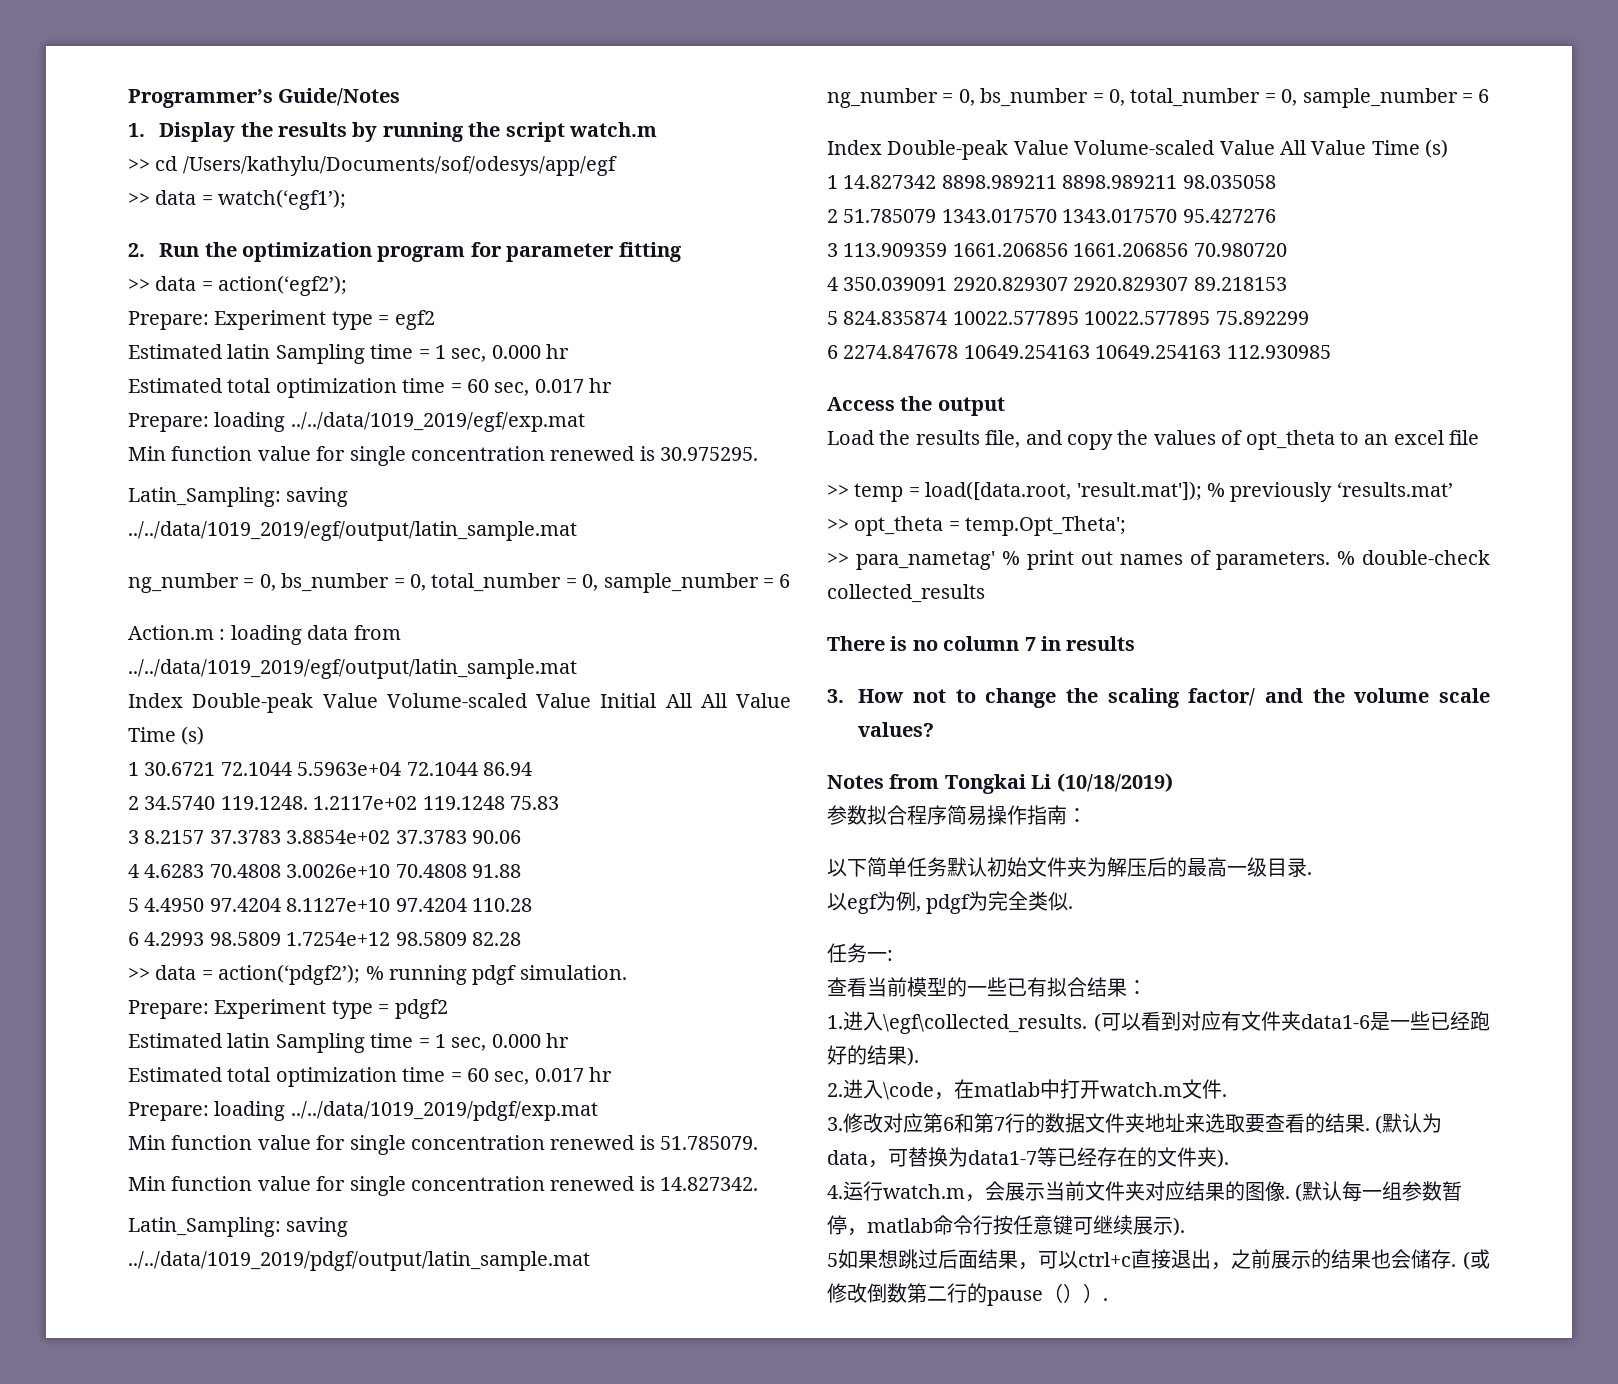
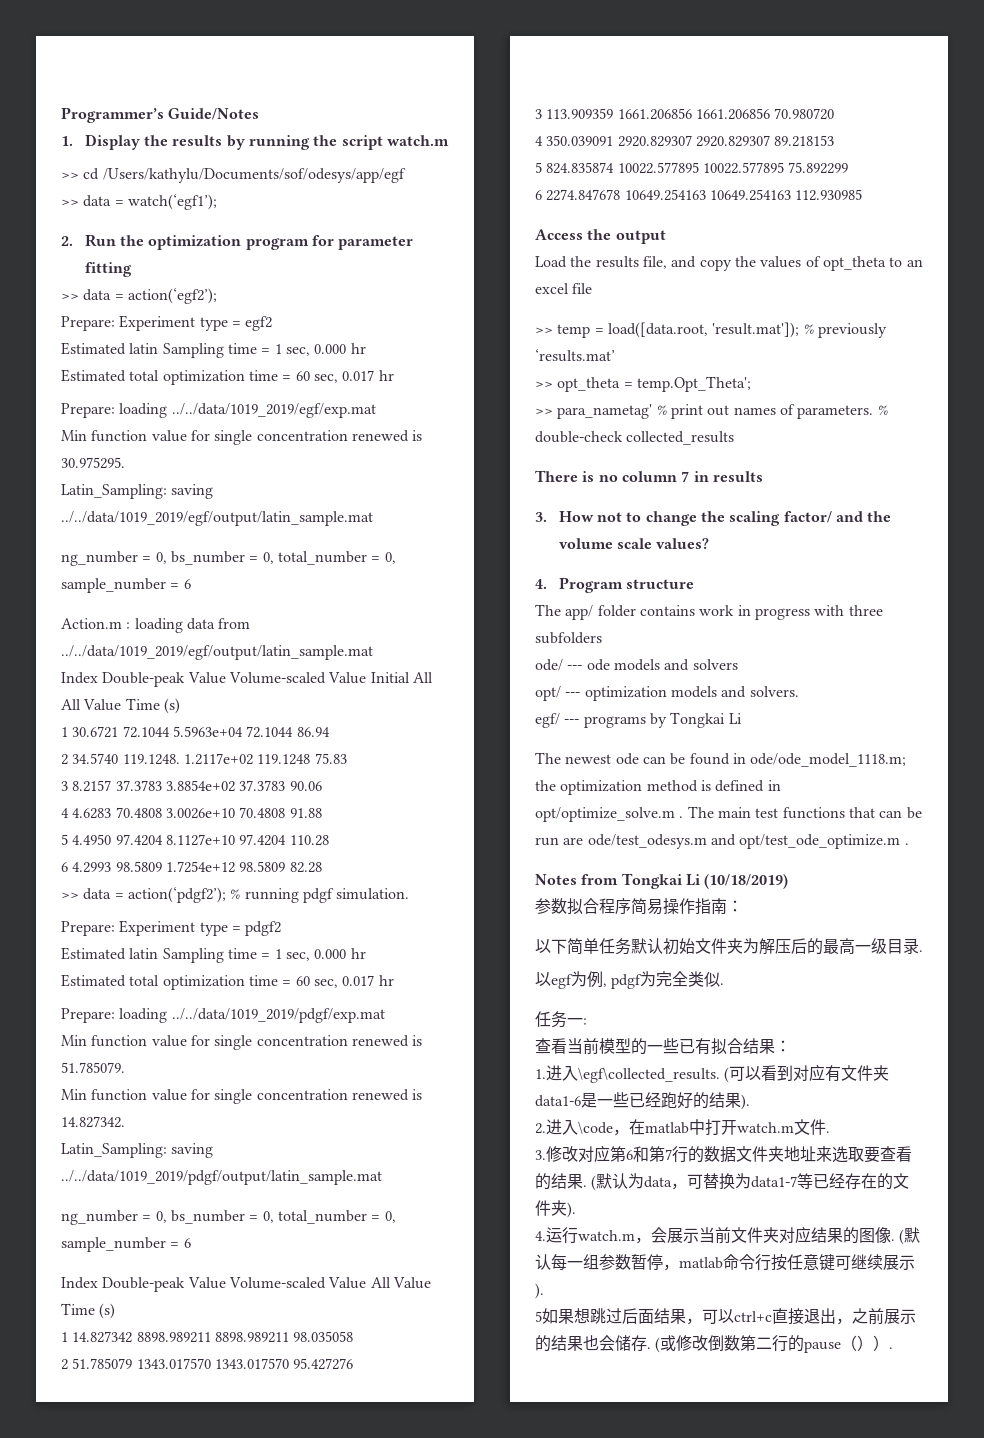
+ 4. Program structure
+ The app/ folder contains work in progress with three subfolders
+ ode/ --- ode models and solvers
+ opt/ --- optimization models and solvers.
+ egf/ --- programs by Tongkai Li
+ The newest ode can be found in ode/ode_model_1118.m; the optimization method is defined in opt/optimize_solve.m . The main test functions that can be run are ode/test_odesys.m and opt/test_ode_optimize.m .

